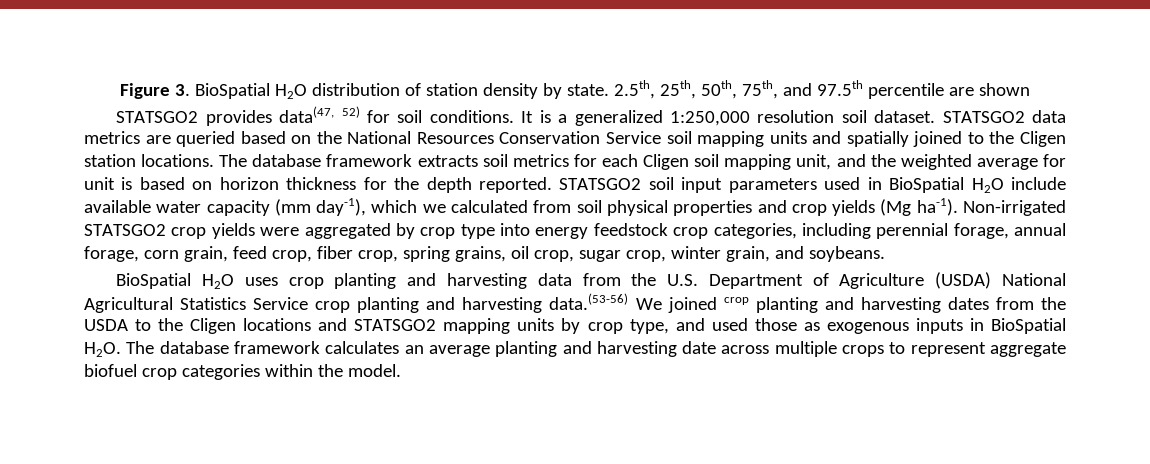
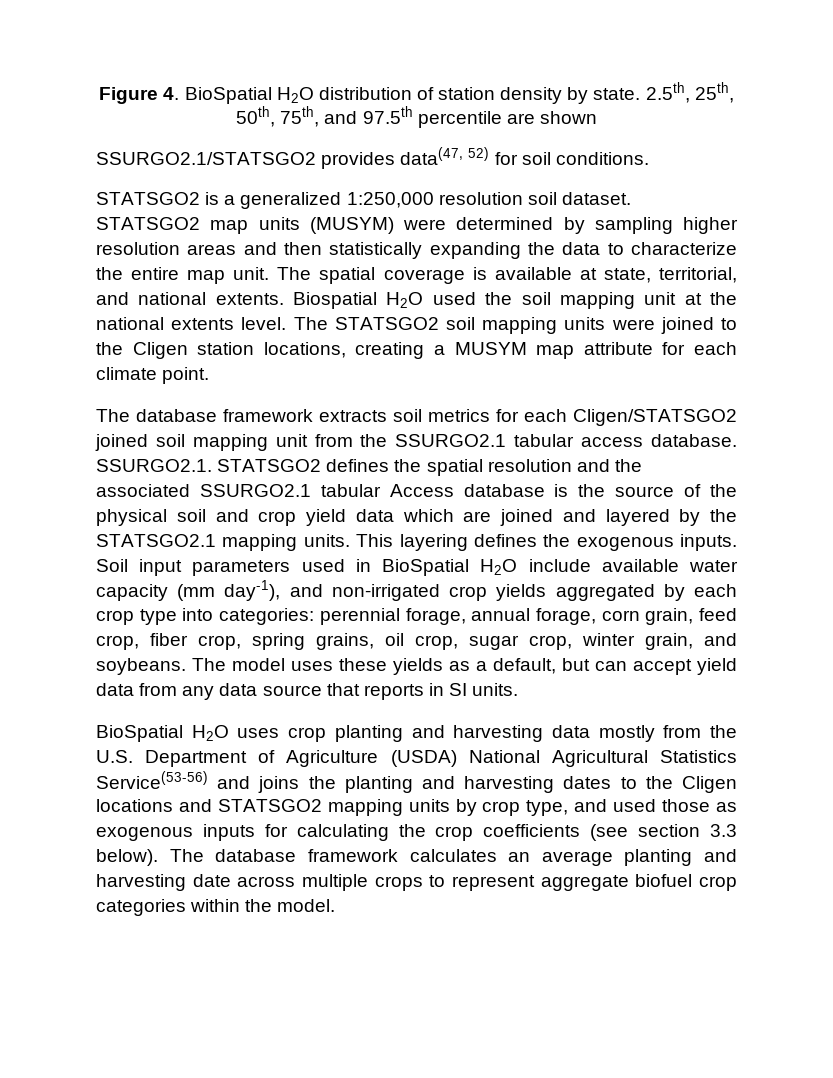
- Figure 3. BioSpatial H2O distribution of station density by state.
+ Figure 4. BioSpatial H2O distribution of station density by state.
- STATSGO2 provides data(47, 52) for soil conditions. It is a generalized 1:250,000 resolution soil dataset.
+ SSURGO2.1/STATSGO2 provides data(47, 52) for soil conditions.
+ STATSGO2 is a generalized 1:250,000 resolution soil dataset.
- STATSGO2 data metrics are queried based on the National Resources Conservation Service soil mapping units and spatially joined to the Cligen station locations. The database framework extracts soil metrics for each Cligen soil mapping unit, and the weighted average for unit is based on horizon thickness for the depth reported. STATSGO2 soil input parameters used in BioSpatial H2O include available water capacity (mm day-1), which we calculated from soil physical properties and crop yields (Mg ha-1). Non-irrigated STATSGO2 crop yields were aggregated by crop type into energy feedstock crop categories, including perennial forage, annual forage, corn grain, feed crop, fiber crop, spring grains, oil crop, sugar crop, winter grain, and soybeans.
+ STATSGO2 map units (MUSYM) were determined by sampling higher resolution areas and then statistically expanding the data to characterize the entire map unit. The spatial coverage is available at state, territorial, and national extents. Biospatial H2O used the soil mapping unit at the national extents level. The STATSGO2 soil mapping units were joined to the Cligen station locations, creating a MUSYM map attribute for each climate point.
+ The database framework extracts soil metrics for each Cligen/STATSGO2 joined soil mapping unit from the SSURGO2.1 tabular access database. SSURGO2.1. STATSGO2 defines the spatial resolution and the associated SSURGO2.1 tabular Access database is the source of the physical soil and crop yield data which are joined and layered by the STATSGO2.1 mapping units. This layering defines the exogenous inputs. Soil input parameters used in BioSpatial H2O include available water capacity (mm day-1), and non-irrigated crop yields aggregated by each crop type into categories: perennial forage, annual forage, corn grain, feed crop, fiber crop, spring grains, oil crop, sugar crop, winter grain, and soybeans. The model uses these yields as a default, but can accept yield data from any data source that reports in SI units.
- BioSpatial H2O uses crop planting and harvesting data from the U.S. Department of Agriculture (USDA) National Agricultural Statistics Service crop planting and harvesting data.(53-56) We joined crop planting and harvesting dates from the USDA to the Cligen locations and STATSGO2 mapping units by crop type, and used those as exogenous inputs in BioSpatial H2O. The database framework calculates an average planting and harvesting date across multiple crops to represent aggregate biofuel crop categories within the model.
+ BioSpatial H2O uses crop planting and harvesting data mostly from the U.S. Department of Agriculture (USDA) National Agricultural Statistics Service(53-56) and joins the planting and harvesting dates to the Cligen locations and STATSGO2 mapping units by crop type, and used those as exogenous inputs for calculating the crop coefficients (see section 3.3 below). The database framework calculates an average planting and harvesting date across multiple crops to represent aggregate biofuel crop categories within the model.

